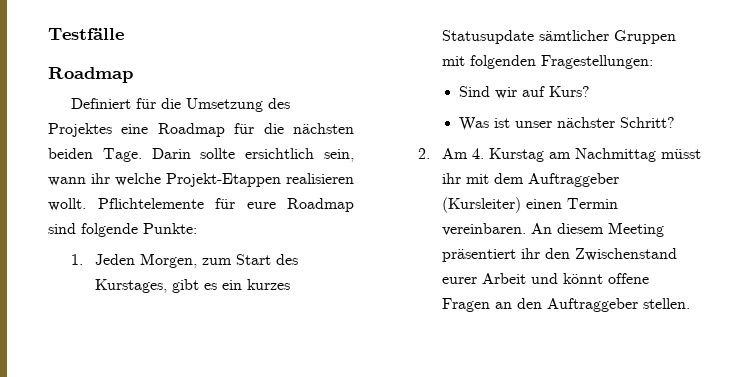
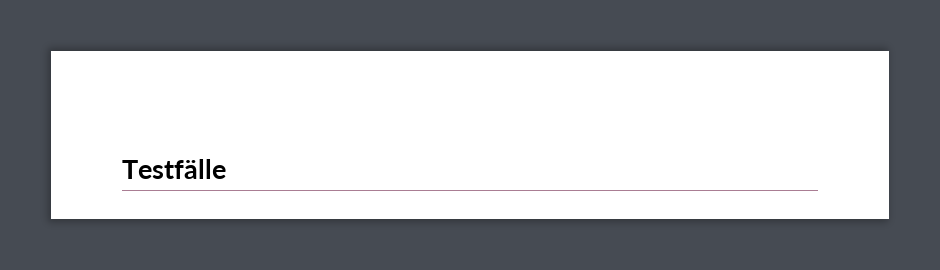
  Testfälle
- Roadmap
- Definiert für die Umsetzung des Projektes eine Roadmap für die nächsten beiden Tage. Darin sollte ersichtlich sein, wann ihr welche Projekt-Etappen realisieren wollt. Pflichtelemente für eure Roadmap sind folgende Punkte:
- 1. Jeden Morgen, zum Start des Kurstages, gibt es ein kurzes Statusupdate sämtlicher Gruppen mit folgenden Fragestellungen:
- Sind wir auf Kurs?
- Was ist unser nächster Schritt?
- 2. Am 4. Kurstag am Nachmittag müsst ihr mit dem Auftraggeber (Kursleiter) einen Termin vereinbaren. An diesem Meeting präsentiert ihr den Zwischenstand eurer Arbeit und könnt offene Fragen an den Auftraggeber stellen.

